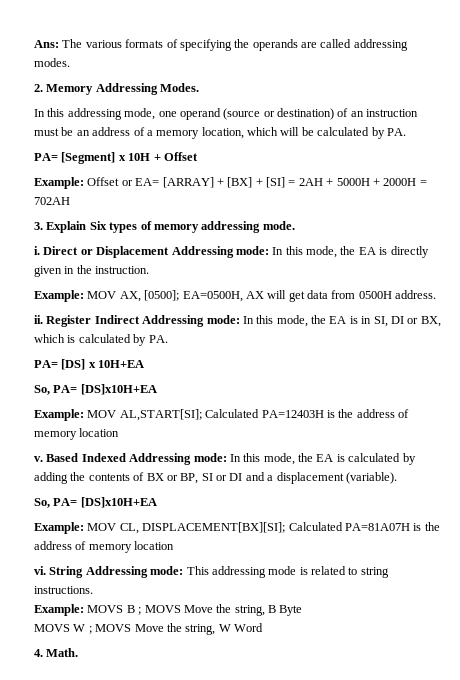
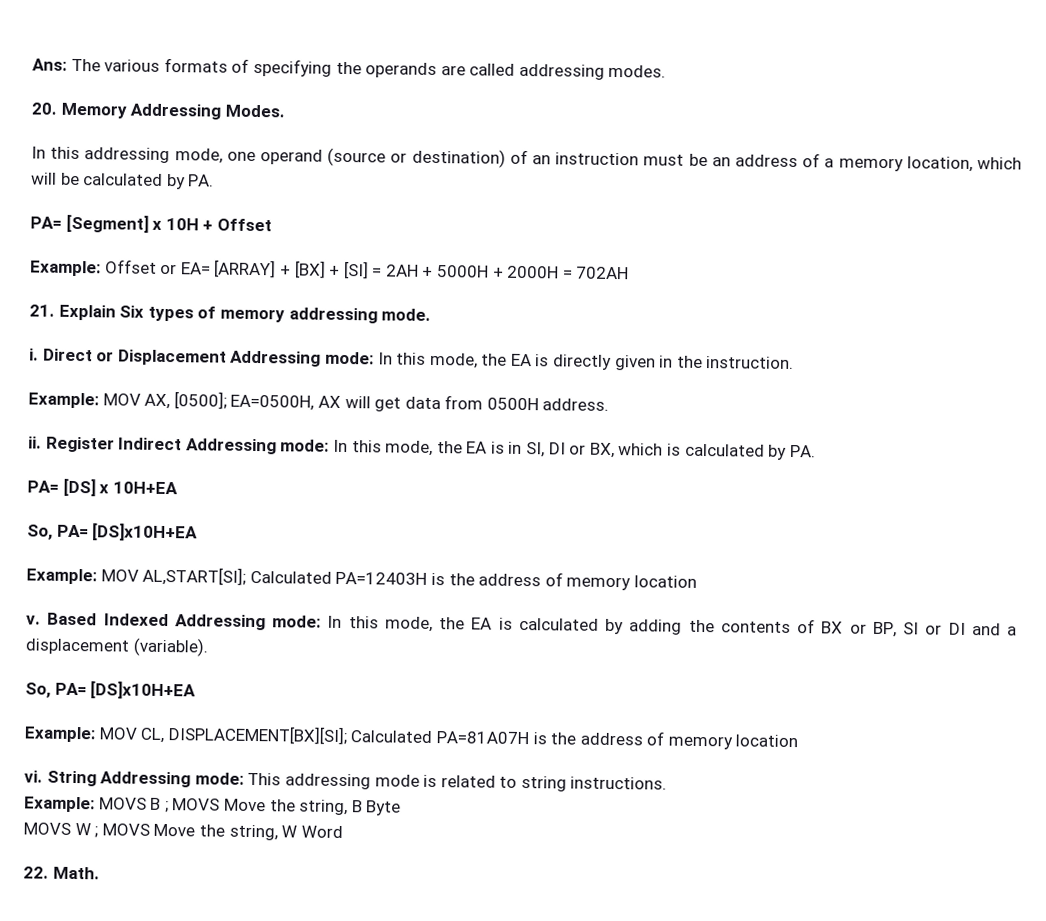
- 2. Memory Addressing Modes.
+ 20. Memory Addressing Modes.
- 3. Explain Six types of memory addressing mode.
+ 21. Explain Six types of memory addressing mode.
- 4. Math.
+ 22. Math.

